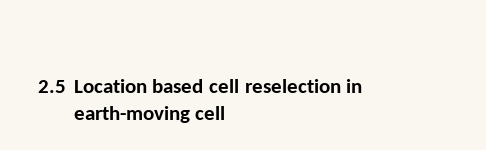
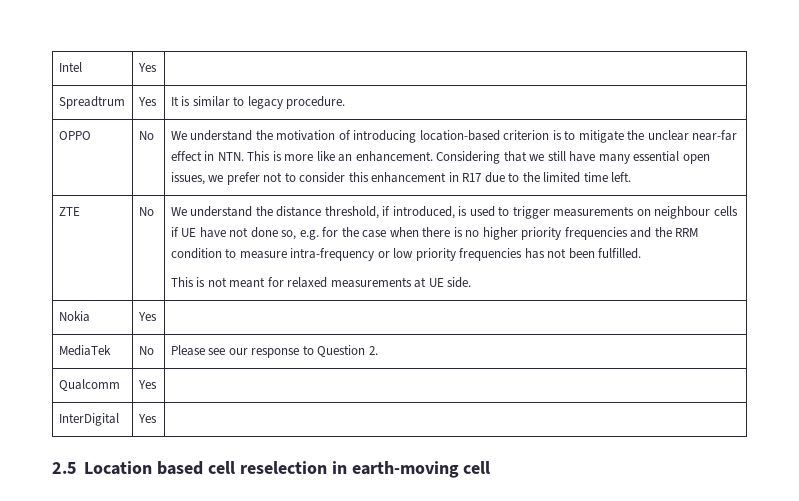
+ Intel | Yes |
+ Spreadtrum | Yes | It is similar to legacy procedure.
+ OPPO | No | We understand the motivation of introducing location-based criterion is to mitigate the unclear near-far effect in NTN. This is more like an enhancement. Considering that we still have many essential open issues, we prefer not to consider this enhancement in R17 due to the limited time left.
+ ZTE | No | We understand the distance threshold, if introduced, is used to trigger measurements on neighbour cells if UE have not done so, e.g. for the case when there is no higher priority frequencies and the RRM condition to measure intra-frequency or low priority frequencies has not been fulfilled.
+ This is not meant for relaxed measurements at UE side.
+ Nokia | Yes |
+ MediaTek | No | Please see our response to Question 2.
+ Qualcomm | Yes |
+ InterDigital | Yes |

